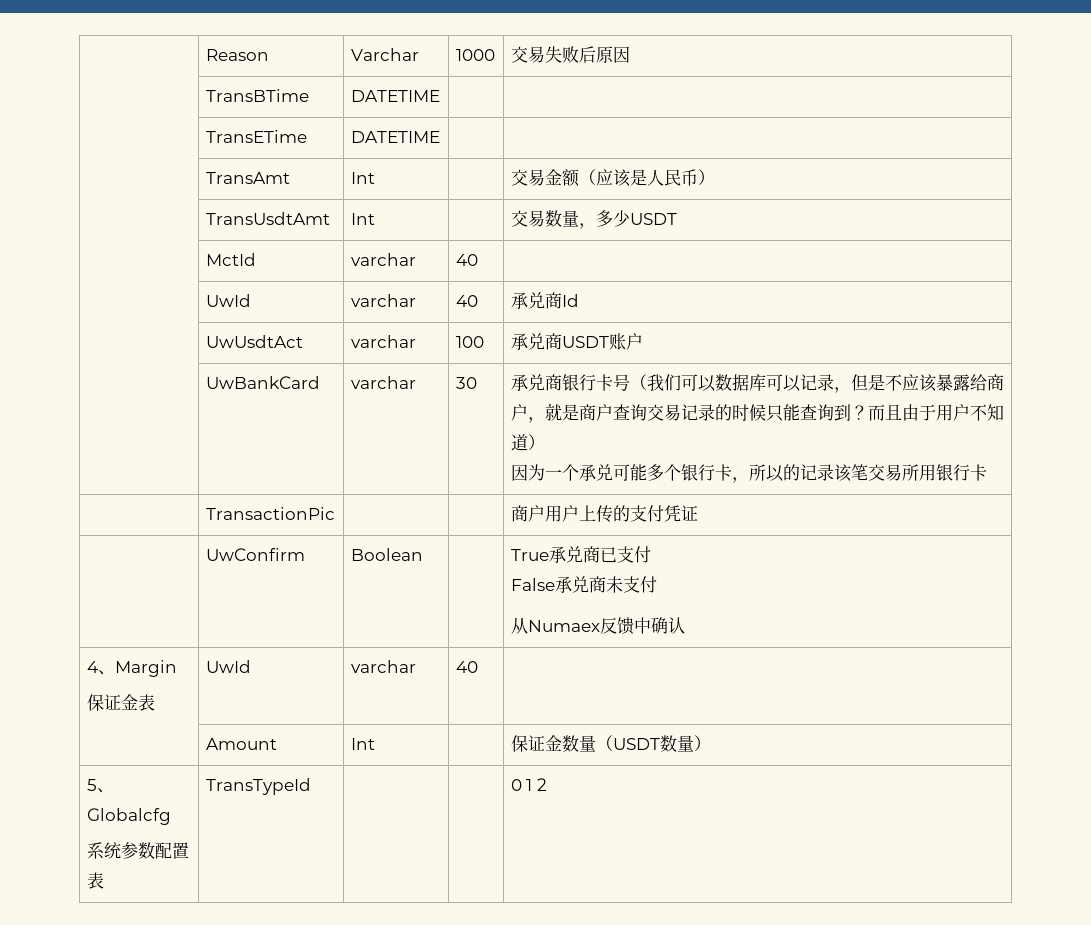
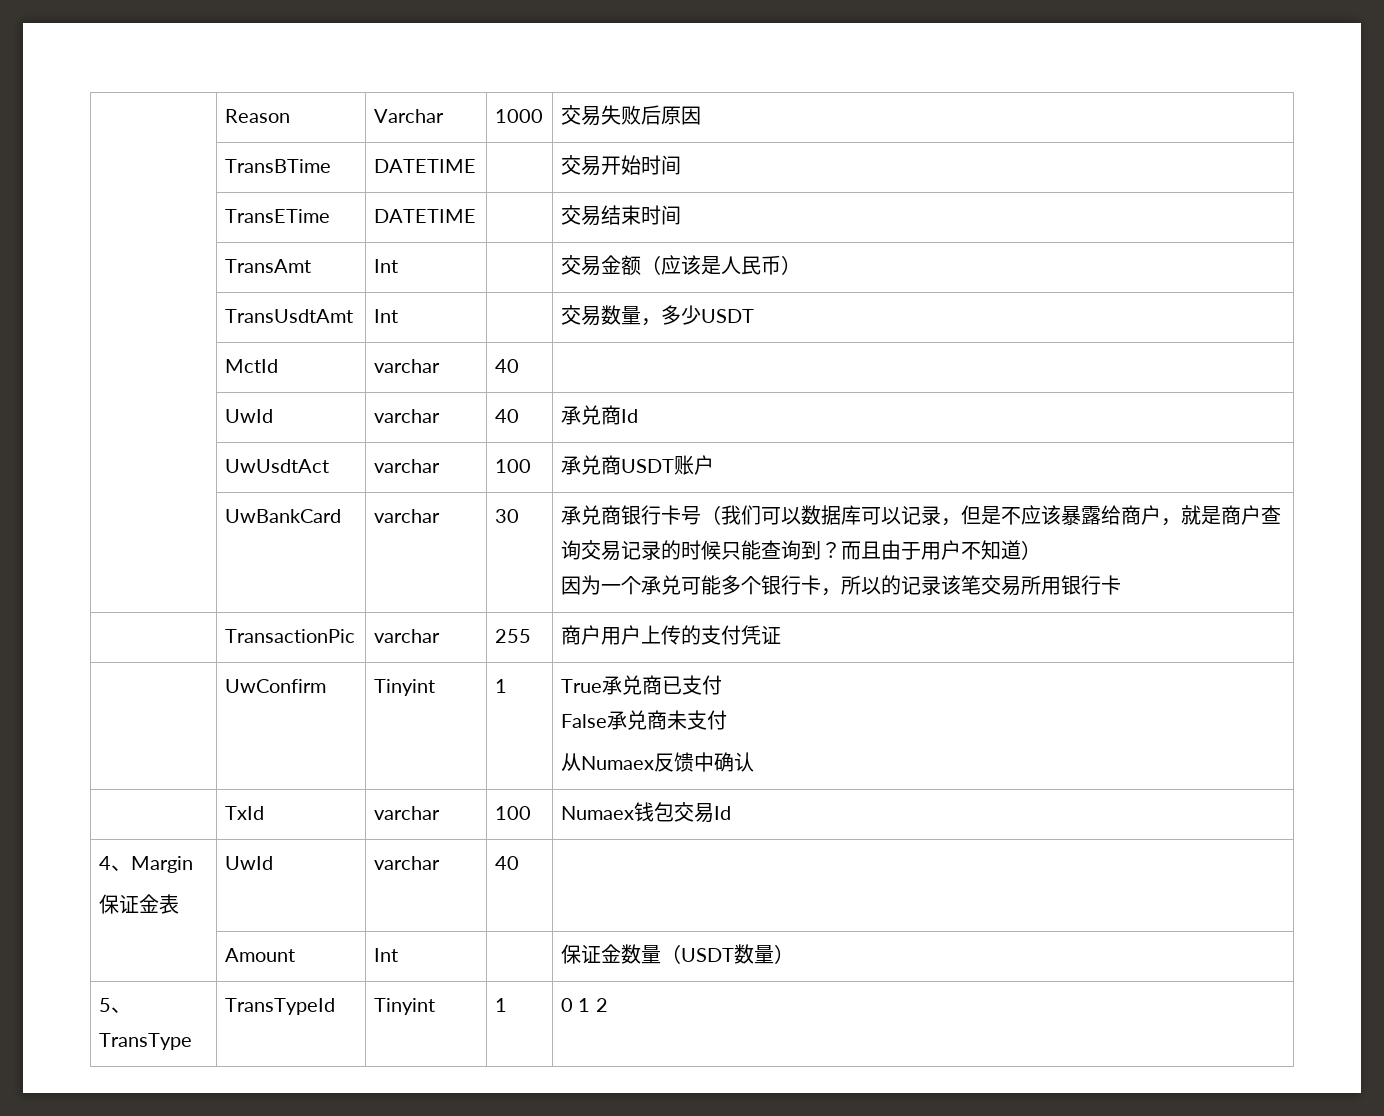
- | TransBTime | DATETIME | |
+ | TransBTime | DATETIME | | 交易开始时间
- | TransETime | DATETIME | |
+ | TransETime | DATETIME | | 交易结束时间
- | TransactionPic | | | 商户用户上传的支付凭证
+ | TransactionPic | varchar | 255 | 商户用户上传的支付凭证
- | UwConfirm | Boolean | | True承兑商已支付
+ | UwConfirm | Tinyint | 1 | True承兑商已支付
+ | TxId | varchar | 100 | Numaex钱包交易Id
- 5、Globalcfg
- 系统参数配置表 | TransTypeId | | | 0 1 2
+ 5、TransType | TransTypeId | Tinyint | 1 | 0 1 2

